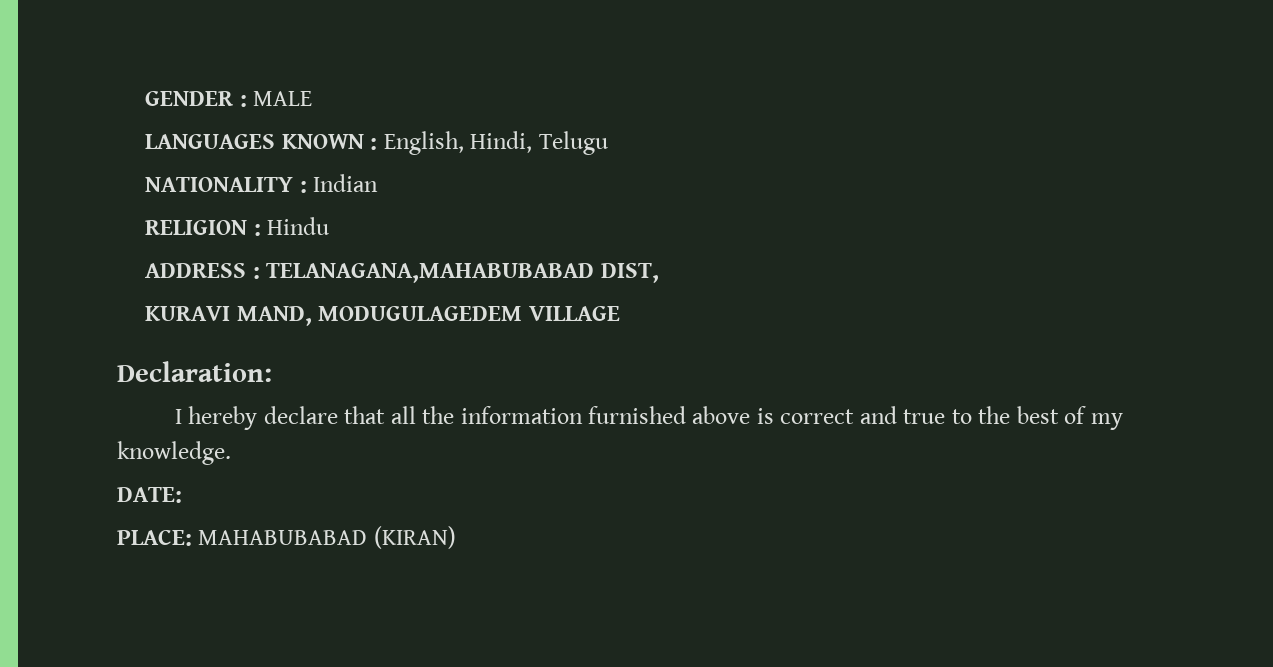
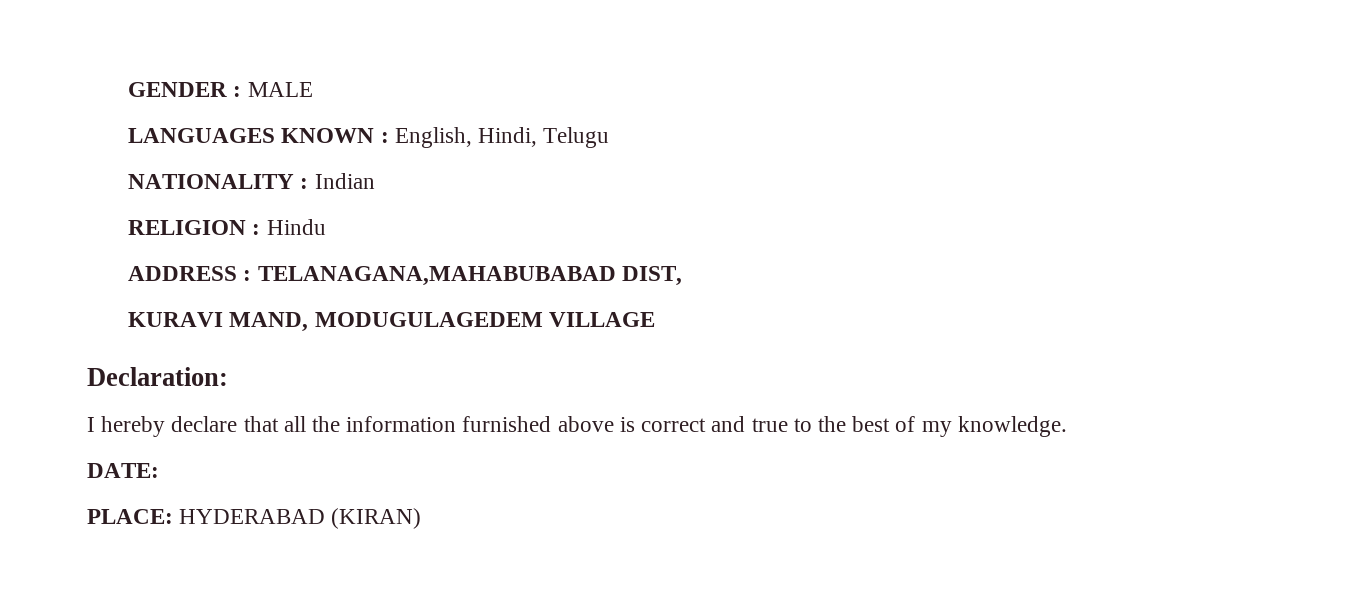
- PLACE: MAHABUBABAD (KIRAN)
+ PLACE: HYDERABAD (KIRAN)

